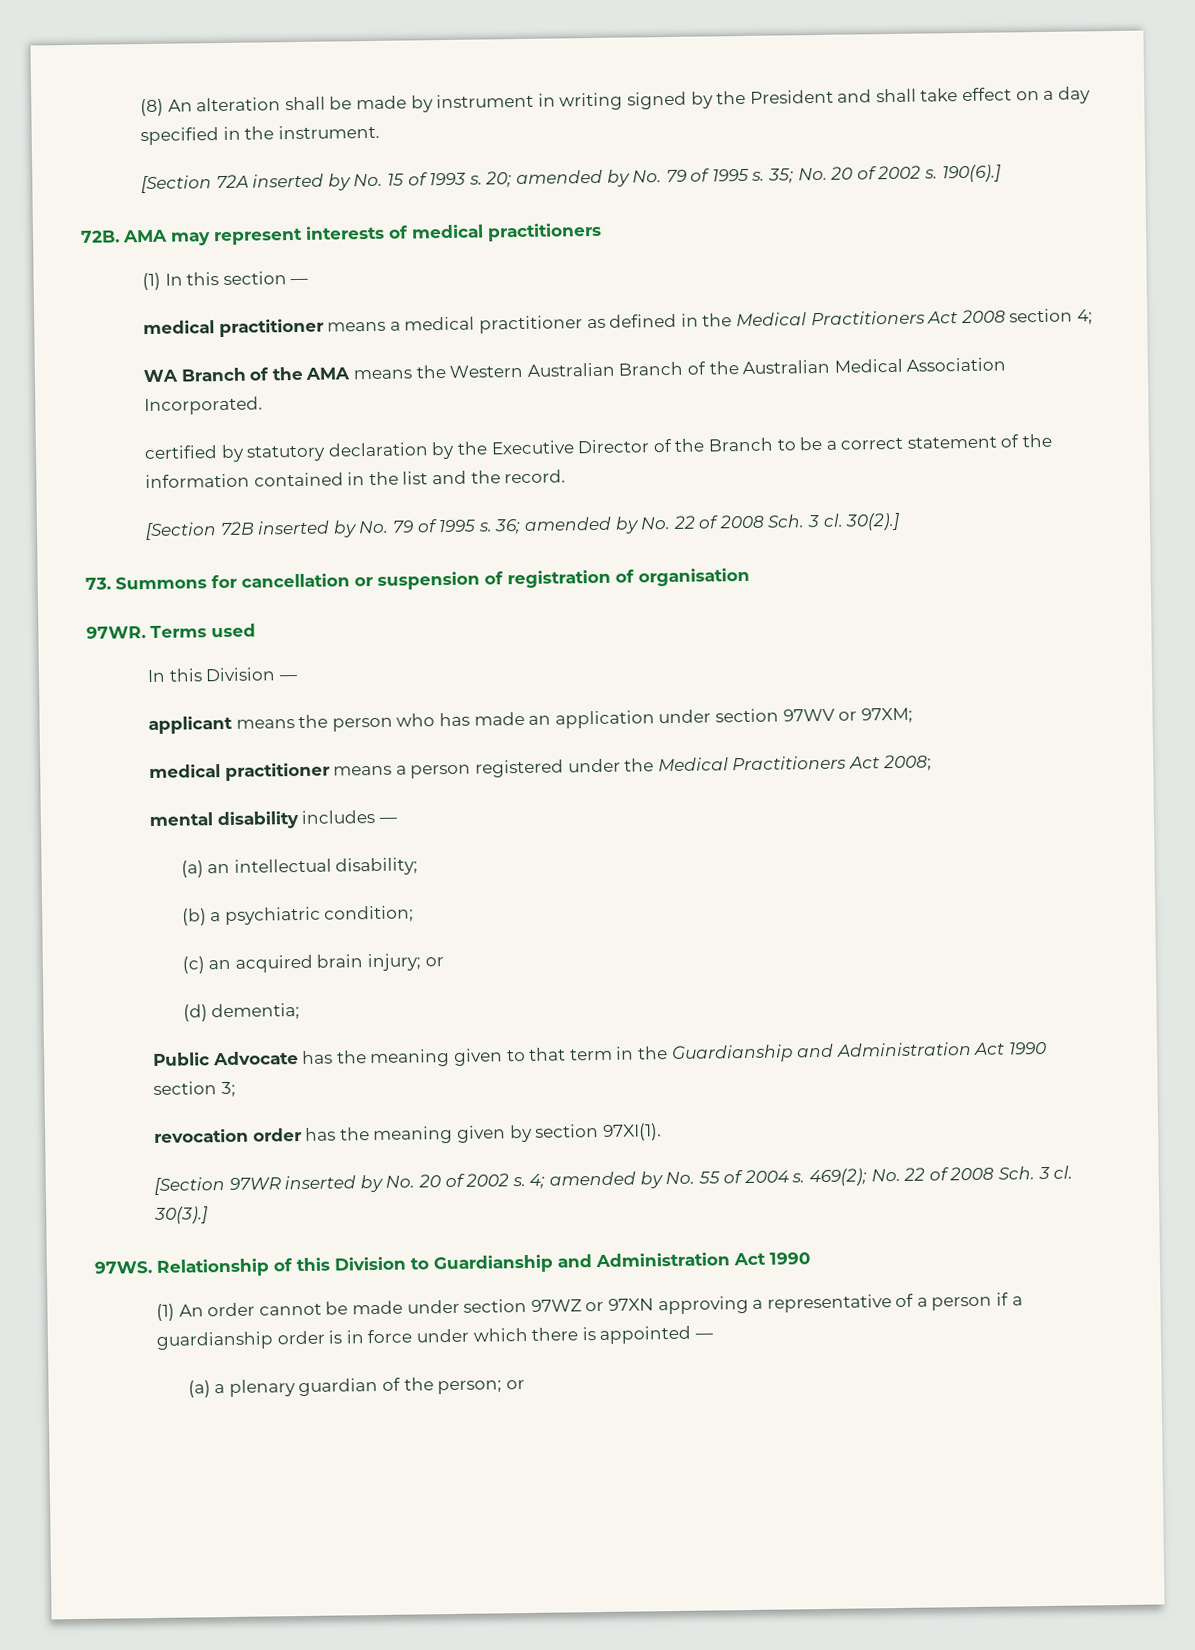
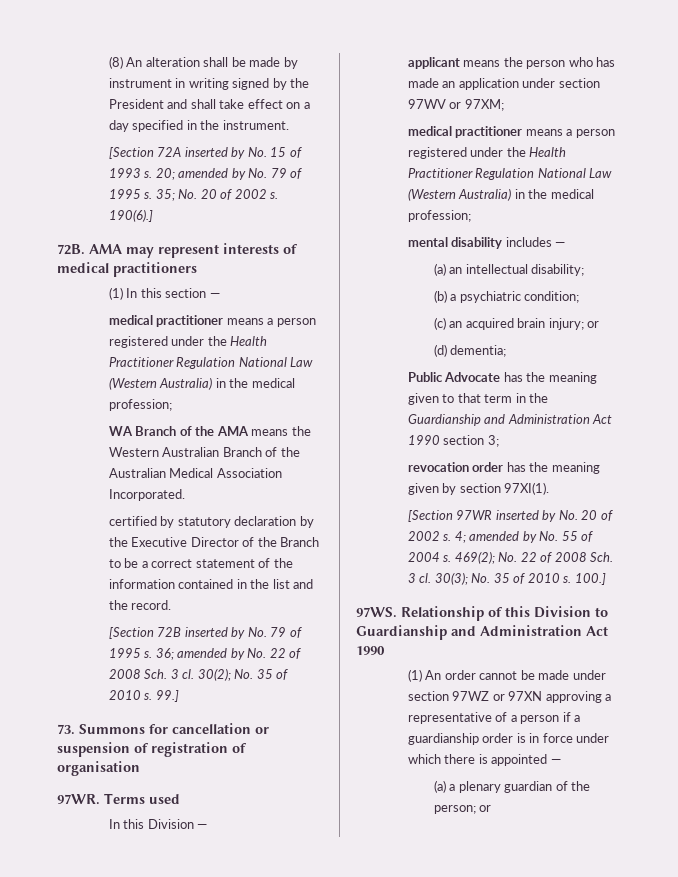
  (1) In this section —
- medical practitioner means a medical practitioner as defined in the Medical Practitioners Act 2008 section 4;
+ medical practitioner means a person registered under the Health Practitioner Regulation National Law (Western Australia) in the medical profession;
- 30(2).]
+ 30(2); No. 35 of 2010 s. 99.]
  applicant means the person who has made an application under section 97WV or 97XM;
- medical practitioner means a person registered under the Medical Practitioners Act 2008;
+ medical practitioner means a person registered under the Health Practitioner Regulation National Law (Western Australia) in the medical profession;
- 30(3).]
+ 30(3); No. 35 of 2010 s. 100.]

